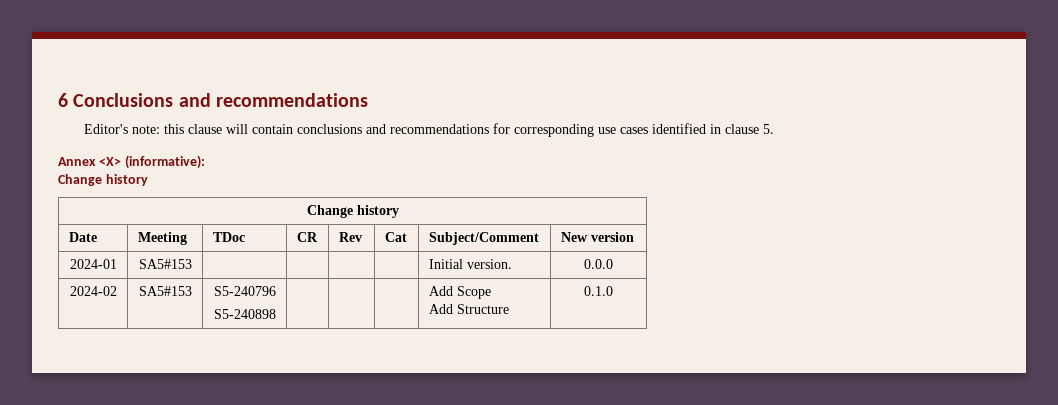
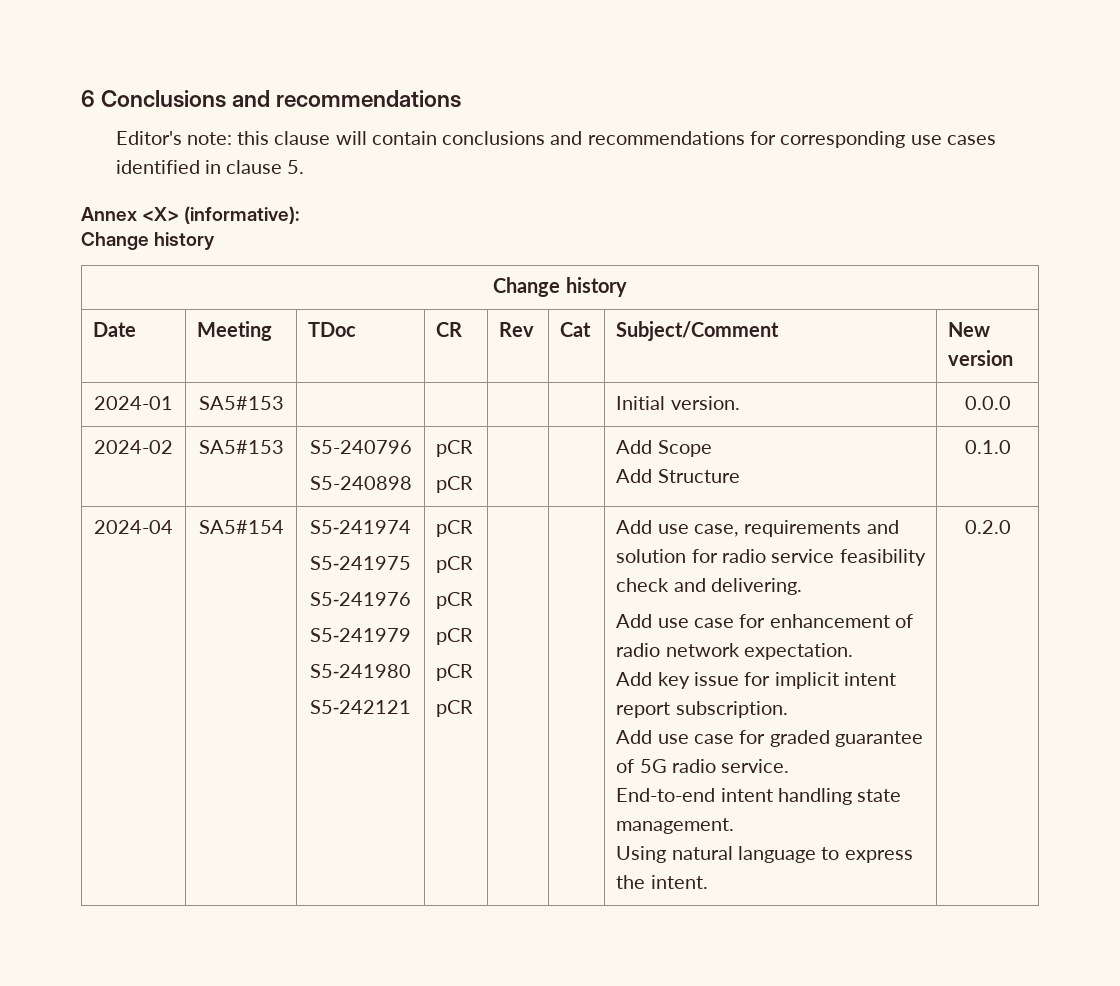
  2024-02 | SA5#153 | S5-240796
- S5-240898 | | | | Add Scope
+ S5-240898 | pCR
+ pCR | | | Add Scope
+ 2024-04 | SA5#154 | S5‑241974
+ S5‑241975
+ S5‑241976
+ S5‑241979
+ S5‑241980
+ S5‑242121 | pCR
+ pCR
+ pCR
+ pCR
+ pCR
+ pCR | | | Add use case, requirements and solution for radio service feasibility check and delivering.
+ Add use case for enhancement of radio network expectation.
+ Add key issue for implicit intent report subscription.
+ Add use case for graded guarantee of 5G radio service.
+ End-to-end intent handling state management.
+ Using natural language to express the intent. | 0.2.0

